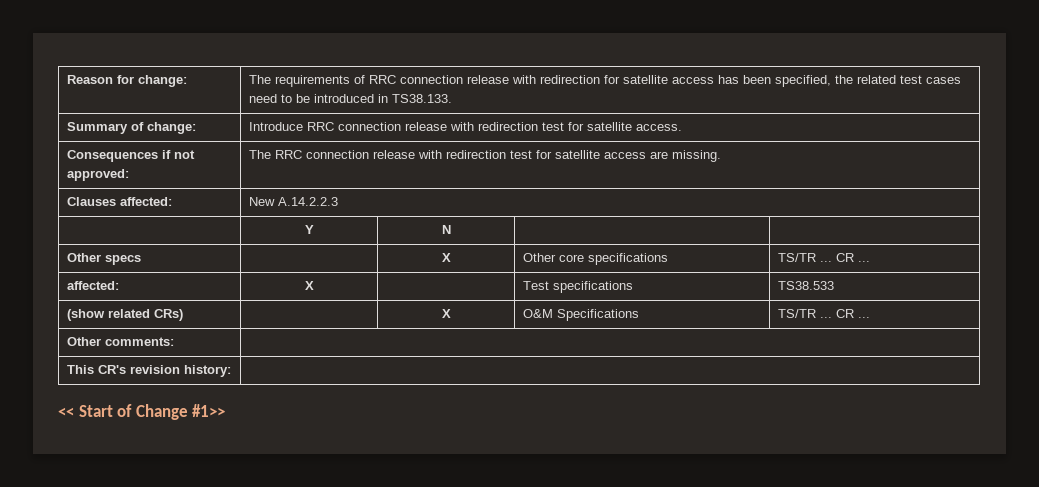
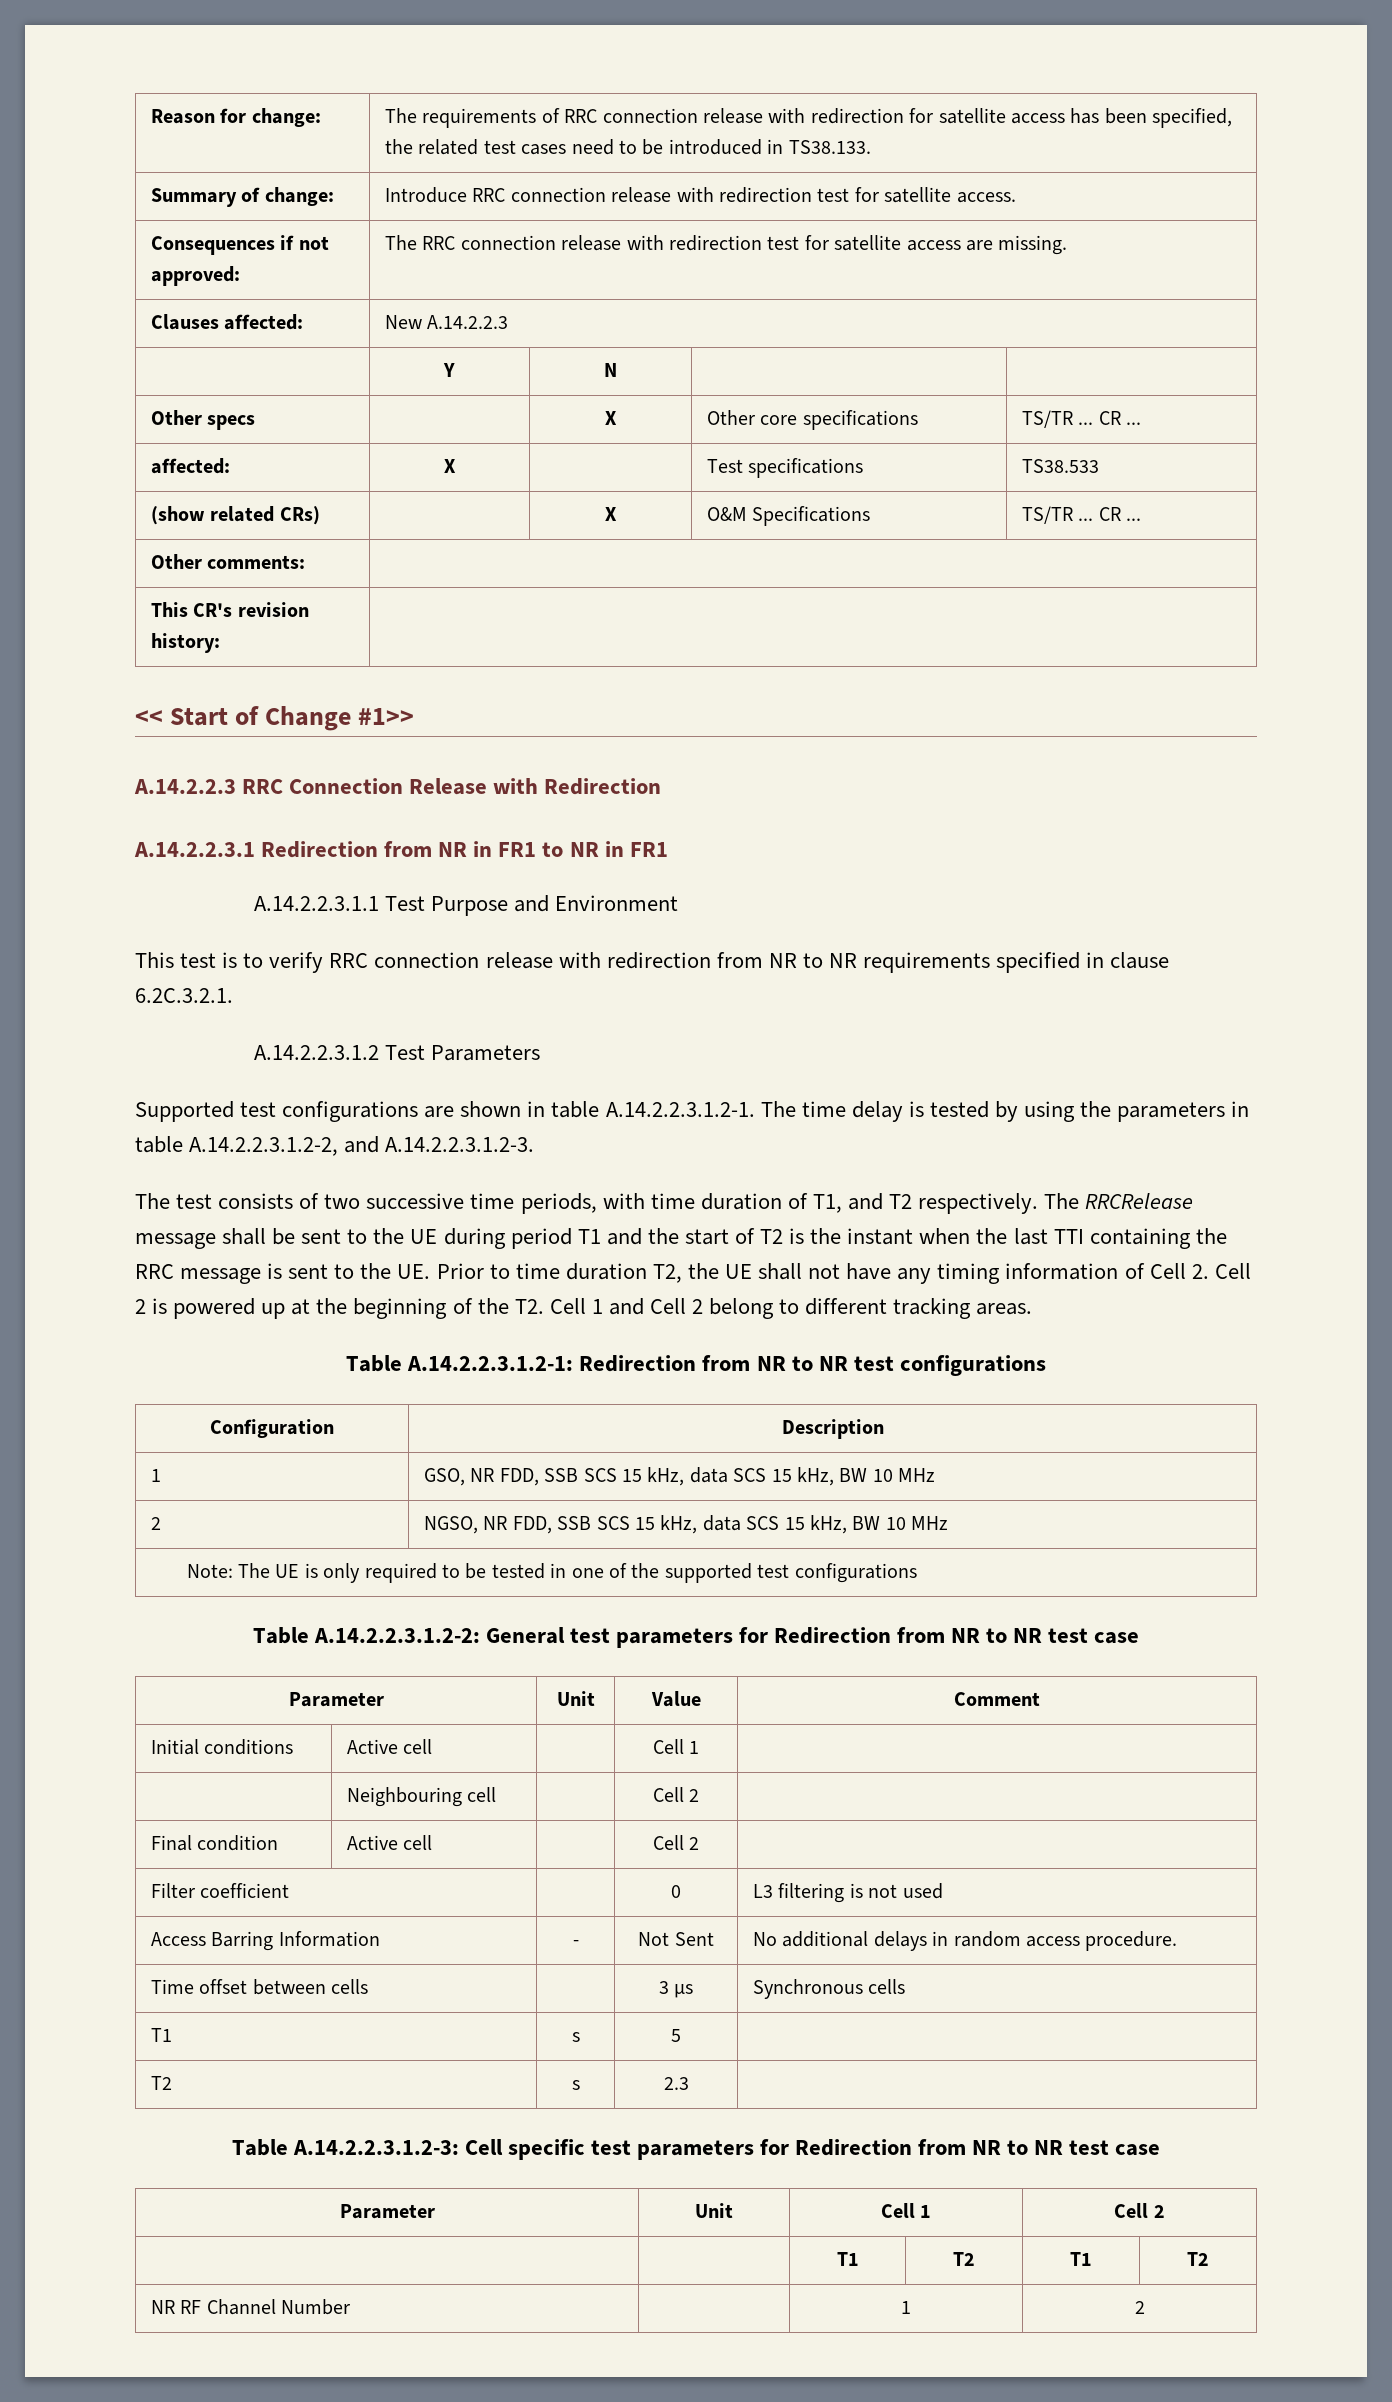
+ A.14.2.2.3 RRC Connection Release with Redirection
+ A.14.2.2.3.1 Redirection from NR in FR1 to NR in FR1
+ A.14.2.2.3.1.1 Test Purpose and Environment
+ This test is to verify RRC connection release with redirection from NR to NR requirements specified in clause 6.2C.3.2.1.
+ A.14.2.2.3.1.2 Test Parameters
+ Supported test configurations are shown in table A.14.2.2.3.1.2-1. The time delay is tested by using the parameters in table A.14.2.2.3.1.2-2, and A.14.2.2.3.1.2-3.
+ The test consists of two successive time periods, with time duration of T1, and T2 respectively. The RRCRelease message shall be sent to the UE during period T1 and the start of T2 is the instant when the last TTI containing the RRC message is sent to the UE. Prior to time duration T2, the UE shall not have any timing information of Cell 2. Cell 2 is powered up at the beginning of the T2. Cell 1 and Cell 2 belong to different tracking areas.
+ Table A.14.2.2.3.1.2-1: Redirection from NR to NR test configurations
+ Configuration | Description
+ 1 | GSO, NR FDD, SSB SCS 15 kHz, data SCS 15 kHz, BW 10 MHz
+ 2 | NGSO, NR FDD, SSB SCS 15 kHz, data SCS 15 kHz, BW 10 MHz
+ Note: The UE is only required to be tested in one of the supported test configurations
+ Table A.14.2.2.3.1.2-2: General test parameters for Redirection from NR to NR test case
+ Parameter | Unit | Value | Comment
+ Initial conditions | Active cell | | Cell 1 |
+ | Neighbouring cell | | Cell 2 |
+ Final condition | Active cell | | Cell 2 |
+ Filter coefficient | | 0 | L3 filtering is not used
+ Access Barring Information | - | Not Sent | No additional delays in random access procedure.
+ Time offset between cells | | 3 μs | Synchronous cells
+ T1 | s | 5 |
+ T2 | s | 2.3 |
+ Table A.14.2.2.3.1.2-3: Cell specific test parameters for Redirection from NR to NR test case
+ Parameter | Unit | Cell 1 | Cell 2
+ | | T1 | T2 | T1 | T2
+ NR RF Channel Number | | 1 | 2

